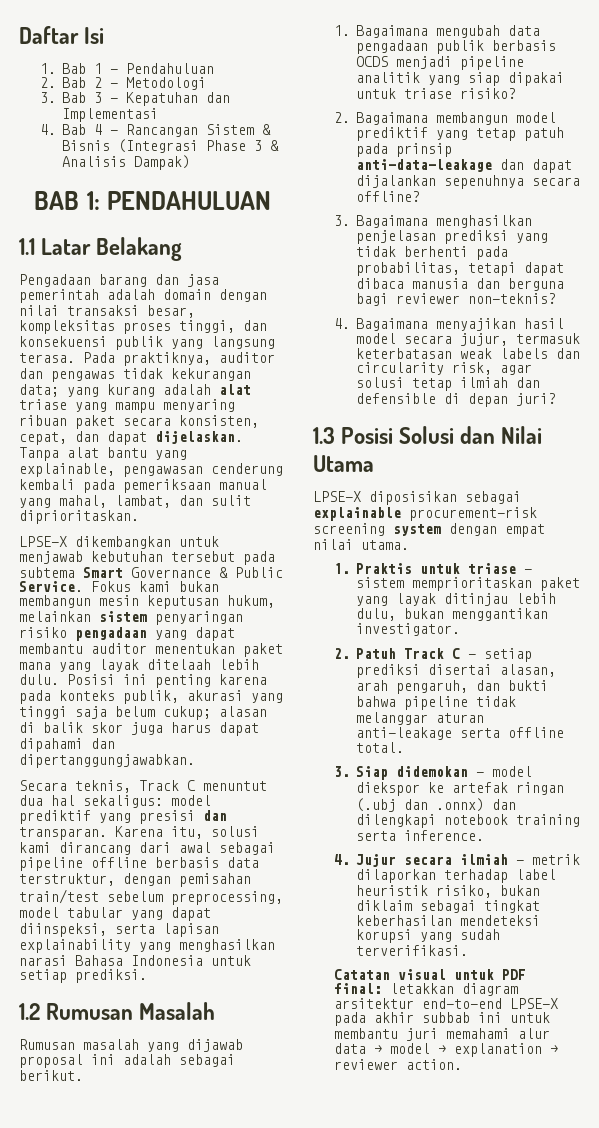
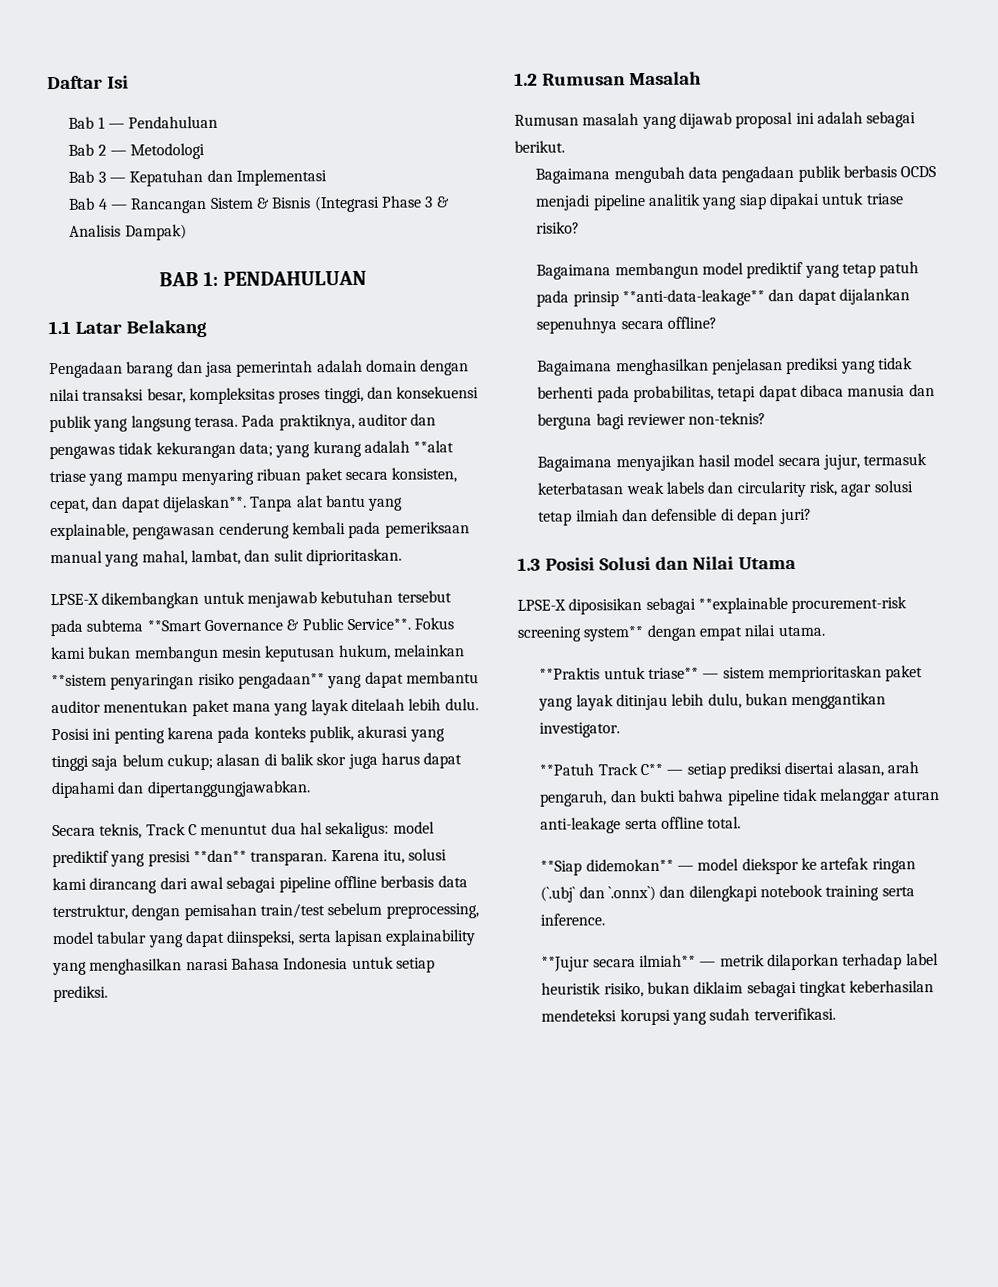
- 1. Bab 1 — Pendahuluan
+ Bab 1 — Pendahuluan
- 2. Bab 2 — Metodologi
+ Bab 2 — Metodologi
- 3. Bab 3 — Kepatuhan dan Implementasi
+ Bab 3 — Kepatuhan dan Implementasi
- 4. Bab 4 — Rancangan Sistem & Bisnis (Integrasi Phase 3 & Analisis Dampak)
+ Bab 4 — Rancangan Sistem & Bisnis (Integrasi Phase 3 & Analisis Dampak)
- Pada praktiknya, auditor dan pengawas tidak kekurangan data; yang kurang adalah alat triase yang mampu menyaring ribuan paket secara konsisten, cepat, dan dapat dijelaskan.
+ Pada praktiknya, auditor dan pengawas tidak kekurangan data; yang kurang adalah **alat triase yang mampu menyaring ribuan paket secara konsisten, cepat, dan dapat dijelaskan**.
- LPSE-X dikembangkan untuk menjawab kebutuhan tersebut pada subtema Smart Governance & Public Service.
+ LPSE-X dikembangkan untuk menjawab kebutuhan tersebut pada subtema **Smart Governance & Public Service**.
- Fokus kami bukan membangun mesin keputusan hukum, melainkan sistem penyaringan risiko pengadaan yang dapat membantu auditor menentukan paket mana yang layak ditelaah lebih dulu.
+ Fokus kami bukan membangun mesin keputusan hukum, melainkan **sistem penyaringan risiko pengadaan** yang dapat membantu auditor menentukan paket mana yang layak ditelaah lebih dulu.
- Secara teknis, Track C menuntut dua hal sekaligus: model prediktif yang presisi dan transparan.
+ Secara teknis, Track C menuntut dua hal sekaligus: model prediktif yang presisi **dan** transparan.
- 1. Bagaimana mengubah data pengadaan publik berbasis OCDS menjadi pipeline analitik yang siap dipakai untuk triase risiko?
+ Bagaimana mengubah data pengadaan publik berbasis OCDS menjadi pipeline analitik yang siap dipakai untuk triase risiko?
- 2. Bagaimana membangun model prediktif yang tetap patuh pada prinsip anti-data-leakage dan dapat dijalankan sepenuhnya secara offline?
+ Bagaimana membangun model prediktif yang tetap patuh pada prinsip **anti-data-leakage** dan dapat dijalankan sepenuhnya secara offline?
- 3. Bagaimana menghasilkan penjelasan prediksi yang tidak berhenti pada probabilitas, tetapi dapat dibaca manusia dan berguna bagi reviewer non-teknis?
+ Bagaimana menghasilkan penjelasan prediksi yang tidak berhenti pada probabilitas, tetapi dapat dibaca manusia dan berguna bagi reviewer non-teknis?
- 4. Bagaimana menyajikan hasil model secara jujur, termasuk keterbatasan weak labels dan circularity risk, agar solusi tetap ilmiah dan defensible di depan juri?
+ Bagaimana menyajikan hasil model secara jujur, termasuk keterbatasan weak labels dan circularity risk, agar solusi tetap ilmiah dan defensible di depan juri?
- LPSE-X diposisikan sebagai explainable procurement-risk screening system dengan empat nilai utama.
+ LPSE-X diposisikan sebagai **explainable procurement-risk screening system** dengan empat nilai utama.
- 1. Praktis untuk triase — sistem memprioritaskan paket yang layak ditinjau lebih dulu, bukan menggantikan investigator.
+ **Praktis untuk triase** — sistem memprioritaskan paket yang layak ditinjau lebih dulu, bukan menggantikan investigator.
- 2. Patuh Track C — setiap prediksi disertai alasan, arah pengaruh, dan bukti bahwa pipeline tidak melanggar aturan anti-leakage serta offline total.
+ **Patuh Track C** — setiap prediksi disertai alasan, arah pengaruh, dan bukti bahwa pipeline tidak melanggar aturan anti-leakage serta offline total.
- 3. Siap didemokan — model diekspor ke artefak ringan (.ubj dan .onnx) dan dilengkapi notebook training serta inference.
+ **Siap didemokan** — model diekspor ke artefak ringan (`.ubj` dan `.onnx`) dan dilengkapi notebook training serta inference.
- 4. Jujur secara ilmiah — metrik dilaporkan terhadap label heuristik risiko, bukan diklaim sebagai tingkat keberhasilan mendeteksi korupsi yang sudah terverifikasi.
+ **Jujur secara ilmiah** — metrik dilaporkan terhadap label heuristik risiko, bukan diklaim sebagai tingkat keberhasilan mendeteksi korupsi yang sudah terverifikasi.
- Catatan visual untuk PDF final: letakkan diagram arsitektur end-to-end LPSE-X pada akhir subbab ini untuk membantu juri memahami alur data → model → explanation → reviewer action.

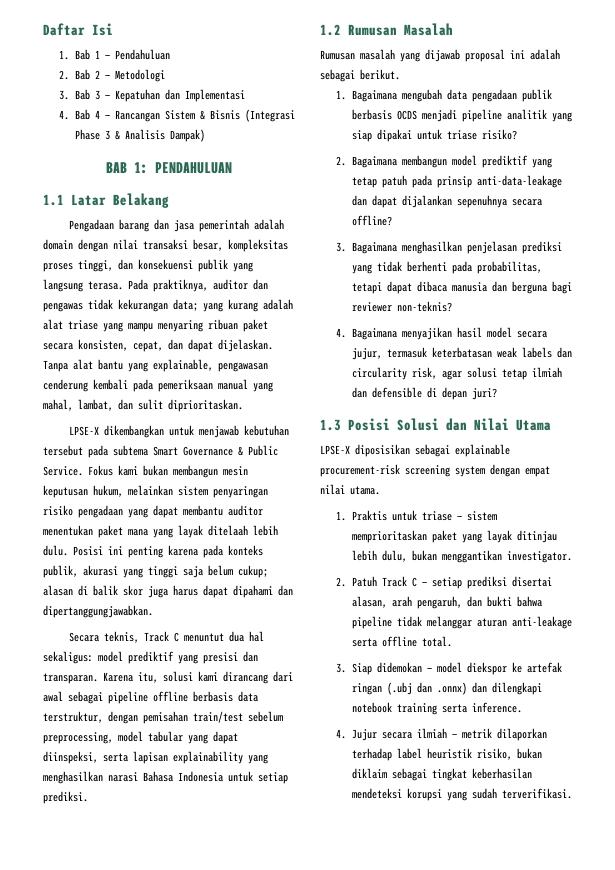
- Bab 1 — Pendahuluan
+ 1. Bab 1 — Pendahuluan
- Bab 2 — Metodologi
+ 2. Bab 2 — Metodologi
- Bab 3 — Kepatuhan dan Implementasi
+ 3. Bab 3 — Kepatuhan dan Implementasi
- Bab 4 — Rancangan Sistem & Bisnis (Integrasi Phase 3 & Analisis Dampak)
+ 4. Bab 4 — Rancangan Sistem & Bisnis (Integrasi Phase 3 & Analisis Dampak)
- Pada praktiknya, auditor dan pengawas tidak kekurangan data; yang kurang adalah **alat triase yang mampu menyaring ribuan paket secara konsisten, cepat, dan dapat dijelaskan**.
+ Pada praktiknya, auditor dan pengawas tidak kekurangan data; yang kurang adalah alat triase yang mampu menyaring ribuan paket secara konsisten, cepat, dan dapat dijelaskan.
- LPSE-X dikembangkan untuk menjawab kebutuhan tersebut pada subtema **Smart Governance & Public Service**.
+ LPSE-X dikembangkan untuk menjawab kebutuhan tersebut pada subtema Smart Governance & Public Service.
- Fokus kami bukan membangun mesin keputusan hukum, melainkan **sistem penyaringan risiko pengadaan** yang dapat membantu auditor menentukan paket mana yang layak ditelaah lebih dulu.
+ Fokus kami bukan membangun mesin keputusan hukum, melainkan sistem penyaringan risiko pengadaan yang dapat membantu auditor menentukan paket mana yang layak ditelaah lebih dulu.
- Secara teknis, Track C menuntut dua hal sekaligus: model prediktif yang presisi **dan** transparan.
+ Secara teknis, Track C menuntut dua hal sekaligus: model prediktif yang presisi dan transparan.
- Bagaimana mengubah data pengadaan publik berbasis OCDS menjadi pipeline analitik yang siap dipakai untuk triase risiko?
+ 1. Bagaimana mengubah data pengadaan publik berbasis OCDS menjadi pipeline analitik yang siap dipakai untuk triase risiko?
- Bagaimana membangun model prediktif yang tetap patuh pada prinsip **anti-data-leakage** dan dapat dijalankan sepenuhnya secara offline?
+ 2. Bagaimana membangun model prediktif yang tetap patuh pada prinsip anti-data-leakage dan dapat dijalankan sepenuhnya secara offline?
- Bagaimana menghasilkan penjelasan prediksi yang tidak berhenti pada probabilitas, tetapi dapat dibaca manusia dan berguna bagi reviewer non-teknis?
+ 3. Bagaimana menghasilkan penjelasan prediksi yang tidak berhenti pada probabilitas, tetapi dapat dibaca manusia dan berguna bagi reviewer non-teknis?
- Bagaimana menyajikan hasil model secara jujur, termasuk keterbatasan weak labels dan circularity risk, agar solusi tetap ilmiah dan defensible di depan juri?
+ 4. Bagaimana menyajikan hasil model secara jujur, termasuk keterbatasan weak labels dan circularity risk, agar solusi tetap ilmiah dan defensible di depan juri?
- LPSE-X diposisikan sebagai **explainable procurement-risk screening system** dengan empat nilai utama.
+ LPSE-X diposisikan sebagai explainable procurement-risk screening system dengan empat nilai utama.
- **Praktis untuk triase** — sistem memprioritaskan paket yang layak ditinjau lebih dulu, bukan menggantikan investigator.
+ 1. Praktis untuk triase — sistem memprioritaskan paket yang layak ditinjau lebih dulu, bukan menggantikan investigator.
- **Patuh Track C** — setiap prediksi disertai alasan, arah pengaruh, dan bukti bahwa pipeline tidak melanggar aturan anti-leakage serta offline total.
+ 2. Patuh Track C — setiap prediksi disertai alasan, arah pengaruh, dan bukti bahwa pipeline tidak melanggar aturan anti-leakage serta offline total.
- **Siap didemokan** — model diekspor ke artefak ringan (`.ubj` dan `.onnx`) dan dilengkapi notebook training serta inference.
+ 3. Siap didemokan — model diekspor ke artefak ringan (.ubj dan .onnx) dan dilengkapi notebook training serta inference.
- **Jujur secara ilmiah** — metrik dilaporkan terhadap label heuristik risiko, bukan diklaim sebagai tingkat keberhasilan mendeteksi korupsi yang sudah terverifikasi.
+ 4. Jujur secara ilmiah — metrik dilaporkan terhadap label heuristik risiko, bukan diklaim sebagai tingkat keberhasilan mendeteksi korupsi yang sudah terverifikasi.

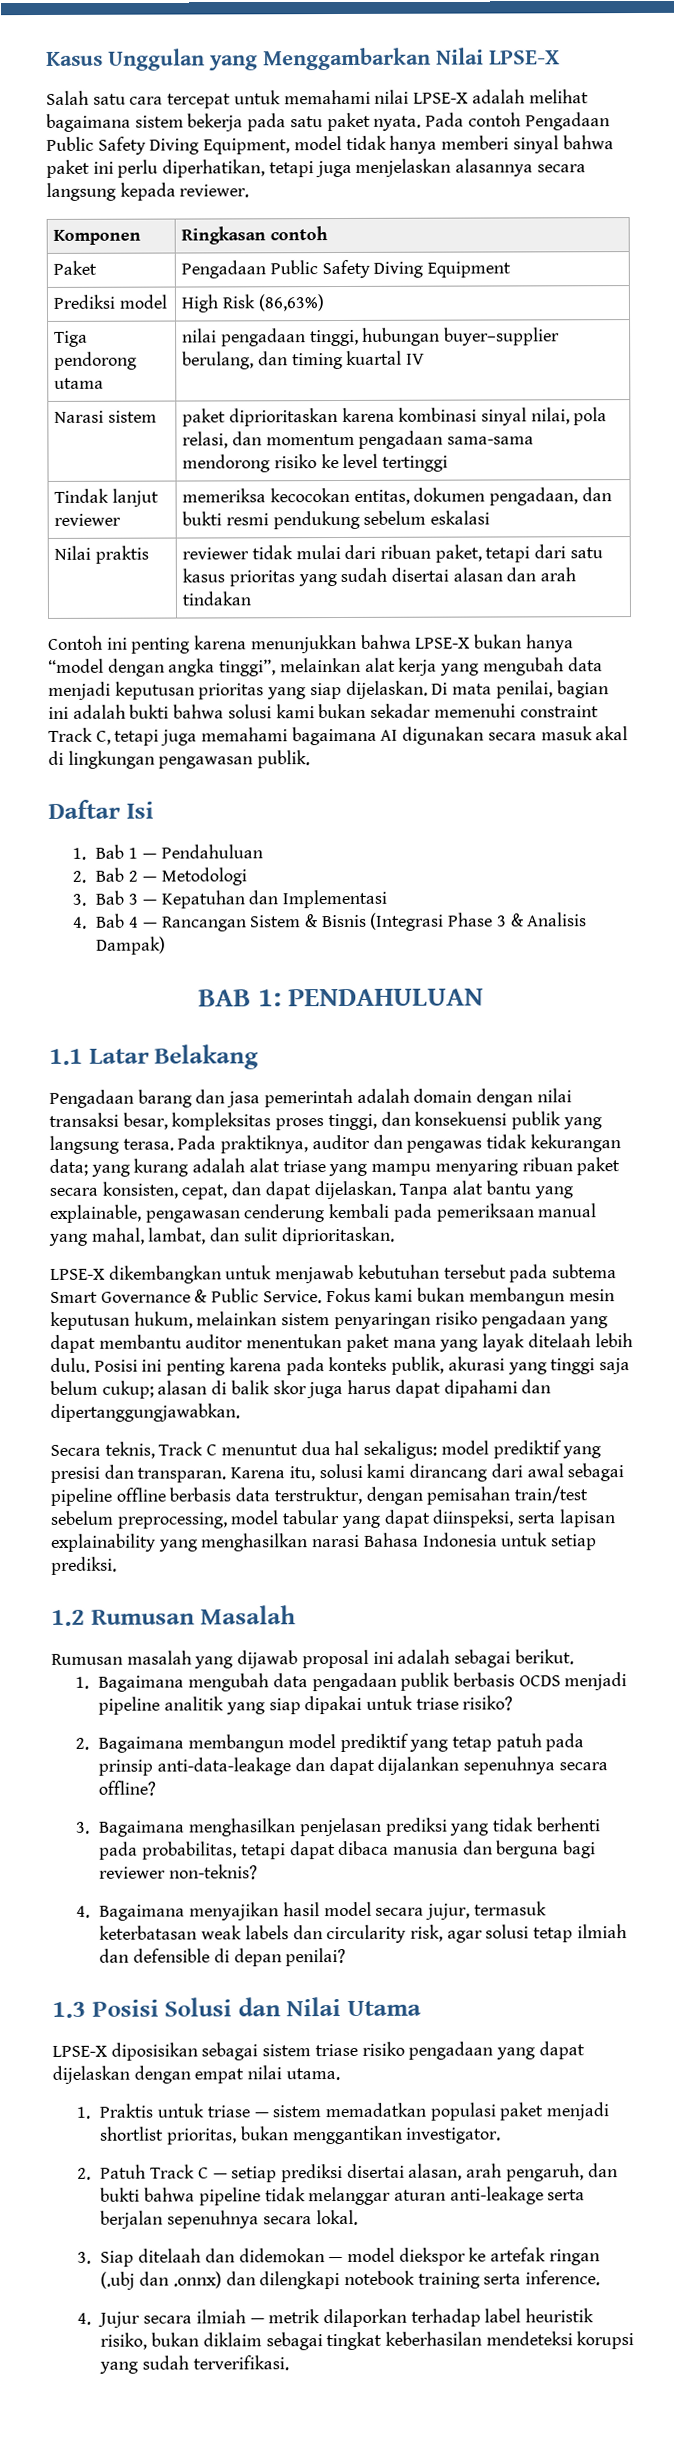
+ Kasus Unggulan yang Menggambarkan Nilai LPSE-X
+ Salah satu cara tercepat untuk memahami nilai LPSE-X adalah melihat bagaimana sistem bekerja pada satu paket nyata. Pada contoh Pengadaan Public Safety Diving Equipment, model tidak hanya memberi sinyal bahwa paket ini perlu diperhatikan, tetapi juga menjelaskan alasannya secara langsung kepada reviewer.
+ Komponen | Ringkasan contoh
+ Paket | Pengadaan Public Safety Diving Equipment
+ Prediksi model | High Risk (86,63%)
+ Tiga pendorong utama | nilai pengadaan tinggi, hubungan buyer–supplier berulang, dan timing kuartal IV
+ Narasi sistem | paket diprioritaskan karena kombinasi sinyal nilai, pola relasi, dan momentum pengadaan sama-sama mendorong risiko ke level tertinggi
+ Tindak lanjut reviewer | memeriksa kecocokan entitas, dokumen pengadaan, dan bukti resmi pendukung sebelum eskalasi
+ Nilai praktis | reviewer tidak mulai dari ribuan paket, tetapi dari satu kasus prioritas yang sudah disertai alasan dan arah tindakan
+ Contoh ini penting karena menunjukkan bahwa LPSE-X bukan hanya “model dengan angka tinggi”, melainkan alat kerja yang mengubah data menjadi keputusan prioritas yang siap dijelaskan. Di mata penilai, bagian ini adalah bukti bahwa solusi kami bukan sekadar memenuhi constraint Track C, tetapi juga memahami bagaimana AI digunakan secara masuk akal di lingkungan pengawasan publik.
- 4. Bagaimana menyajikan hasil model secara jujur, termasuk keterbatasan weak labels dan circularity risk, agar solusi tetap ilmiah dan defensible di depan juri?
+ 4. Bagaimana menyajikan hasil model secara jujur, termasuk keterbatasan weak labels dan circularity risk, agar solusi tetap ilmiah dan defensible di depan penilai?
- LPSE-X diposisikan sebagai explainable procurement-risk screening system dengan empat nilai utama.
+ LPSE-X diposisikan sebagai sistem triase risiko pengadaan yang dapat dijelaskan dengan empat nilai utama.
- 1. Praktis untuk triase — sistem memprioritaskan paket yang layak ditinjau lebih dulu, bukan menggantikan investigator.
+ 1. Praktis untuk triase — sistem memadatkan populasi paket menjadi shortlist prioritas, bukan menggantikan investigator.
- 2. Patuh Track C — setiap prediksi disertai alasan, arah pengaruh, dan bukti bahwa pipeline tidak melanggar aturan anti-leakage serta offline total.
+ 2. Patuh Track C — setiap prediksi disertai alasan, arah pengaruh, dan bukti bahwa pipeline tidak melanggar aturan anti-leakage serta berjalan sepenuhnya secara lokal.
- 3. Siap didemokan — model diekspor ke artefak ringan (.ubj dan .onnx) dan dilengkapi notebook training serta inference.
+ 3. Siap ditelaah dan didemokan — model diekspor ke artefak ringan (.ubj dan .onnx) dan dilengkapi notebook training serta inference.

